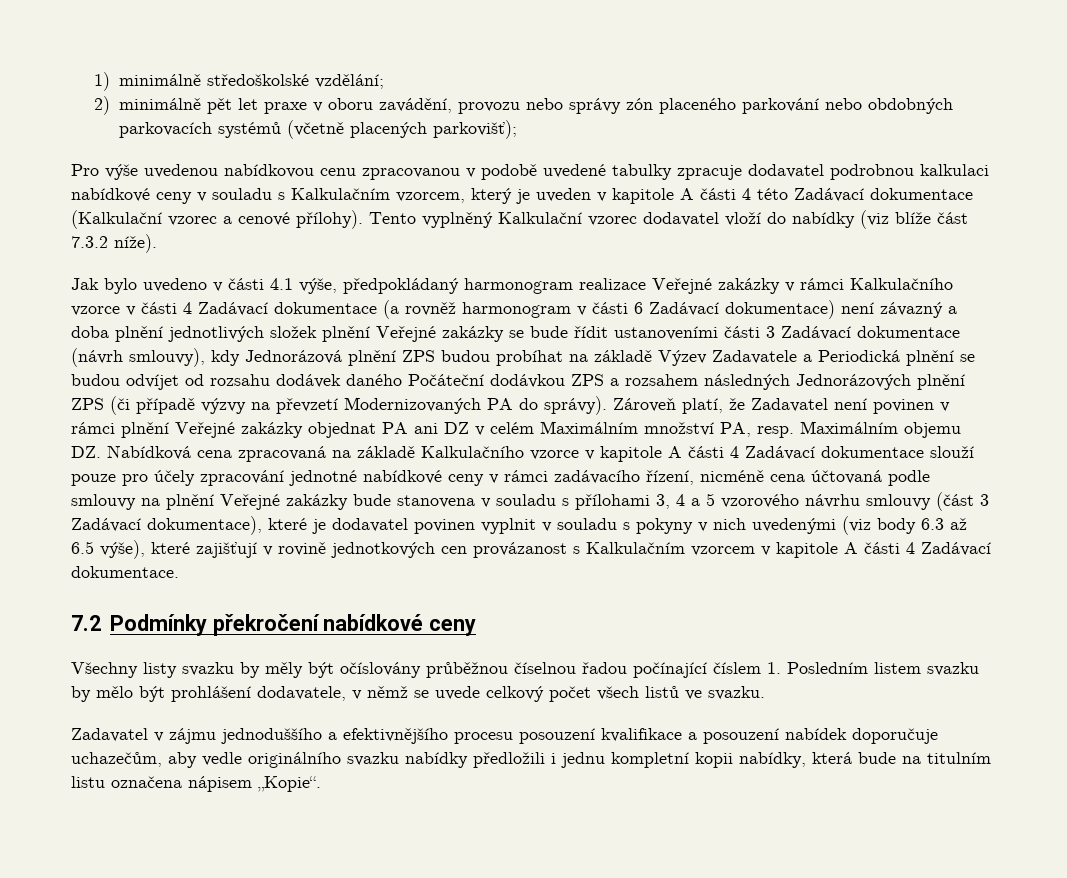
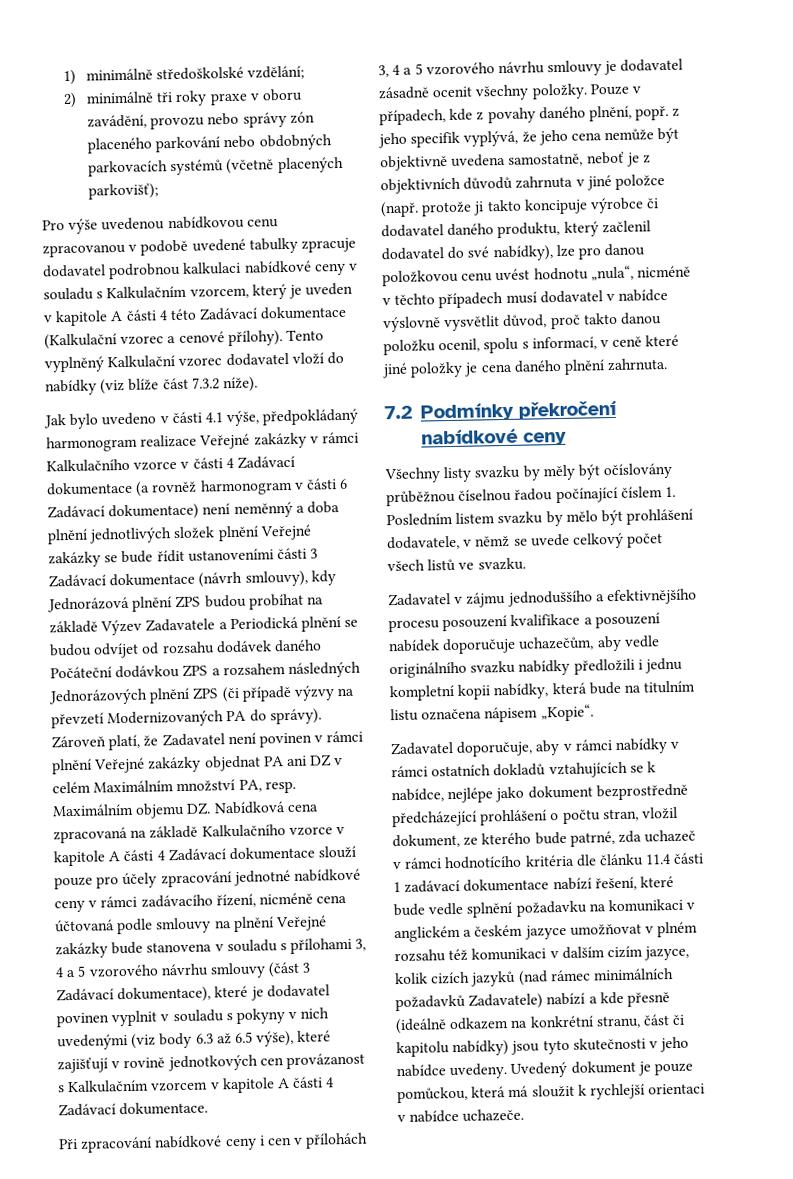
- 2) minimálně pět let praxe v oboru zavádění, provozu nebo správy zón placeného parkování nebo obdobných parkovacích systémů (včetně placených parkovišť);
+ 2) minimálně tři roky praxe v oboru zavádění, provozu nebo správy zón placeného parkování nebo obdobných parkovacích systémů (včetně placených parkovišť);
- Jak bylo uvedeno v části 4.1 výše, předpokládaný harmonogram realizace Veřejné zakázky v rámci Kalkulačního vzorce v části 4 Zadávací dokumentace (a rovněž harmonogram v části 6 Zadávací dokumentace) není závazný a doba plnění jednotlivých složek plnění Veřejné zakázky se bude řídit ustanoveními části 3 Zadávací dokumentace (návrh smlouvy), kdy Jednorázová plnění ZPS budou probíhat na základě Výzev Zadavatele a Periodická plnění se budou odvíjet od rozsahu dodávek daného Počáteční dodávkou ZPS a rozsahem následných Jednorázových plnění ZPS (či případě výzvy na převzetí Modernizovaných PA do správy).
+ Jak bylo uvedeno v části 4.1 výše, předpokládaný harmonogram realizace Veřejné zakázky v rámci Kalkulačního vzorce v části 4 Zadávací dokumentace (a rovněž harmonogram v části 6 Zadávací dokumentace) není neměnný a doba plnění jednotlivých složek plnění Veřejné zakázky se bude řídit ustanoveními části 3 Zadávací dokumentace (návrh smlouvy), kdy Jednorázová plnění ZPS budou probíhat na základě Výzev Zadavatele a Periodická plnění se budou odvíjet od rozsahu dodávek daného Počáteční dodávkou ZPS a rozsahem následných Jednorázových plnění ZPS (či případě výzvy na převzetí Modernizovaných PA do správy).
+ Při zpracování nabídkové ceny i cen v přílohách 3, 4 a 5 vzorového návrhu smlouvy je dodavatel zásadně ocenit všechny položky. Pouze v případech, kde z povahy daného plnění, popř. z jeho specifik vyplývá, že jeho cena nemůže být objektivně uvedena samostatně, neboť je z objektivních důvodů zahrnuta v jiné položce (např. protože ji takto koncipuje výrobce či dodavatel daného produktu, který začlenil dodavatel do své nabídky), lze pro danou položkovou cenu uvést hodnotu „nula“, nicméně v těchto případech musí dodavatel v nabídce výslovně vysvětlit důvod, proč takto danou položku ocenil, spolu s informací, v ceně které jiné položky je cena daného plnění zahrnuta.
+ Zadavatel doporučuje, aby v rámci nabídky v rámci ostatních dokladů vztahujících se k nabídce, nejlépe jako dokument bezprostředně předcházející prohlášení o počtu stran, vložil dokument, ze kterého bude patrné, zda uchazeč v rámci hodnotícího kritéria dle článku 11.4 části 1 zadávací dokumentace nabízí řešení, které bude vedle splnění požadavku na komunikaci v anglickém a českém jazyce umožňovat v plném rozsahu též komunikaci v dalším cizím jazyce, kolik cizích jazyků (nad rámec minimálních požadavků Zadavatele) nabízí a kde přesně (ideálně odkazem na konkrétní stranu, část či kapitolu nabídky) jsou tyto skutečnosti v jeho nabídce uvedeny. Uvedený dokument je pouze pomůckou, která má sloužit k rychlejší orientaci v nabídce uchazeče.

